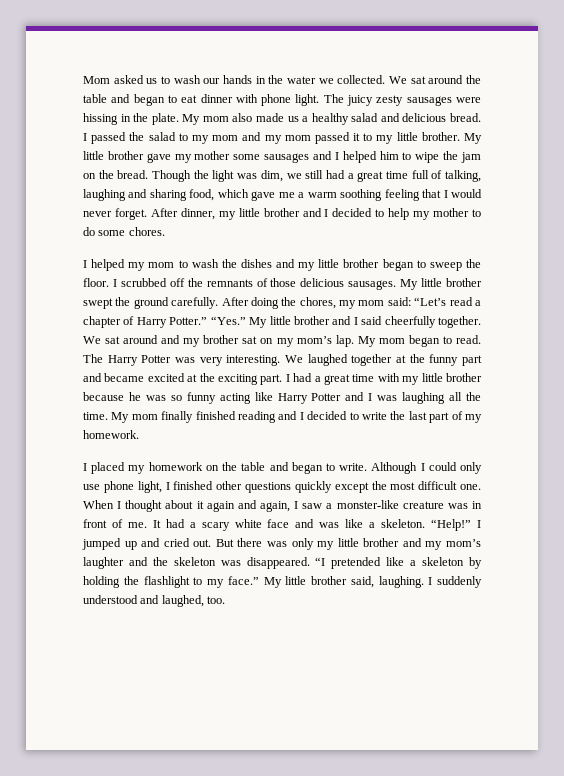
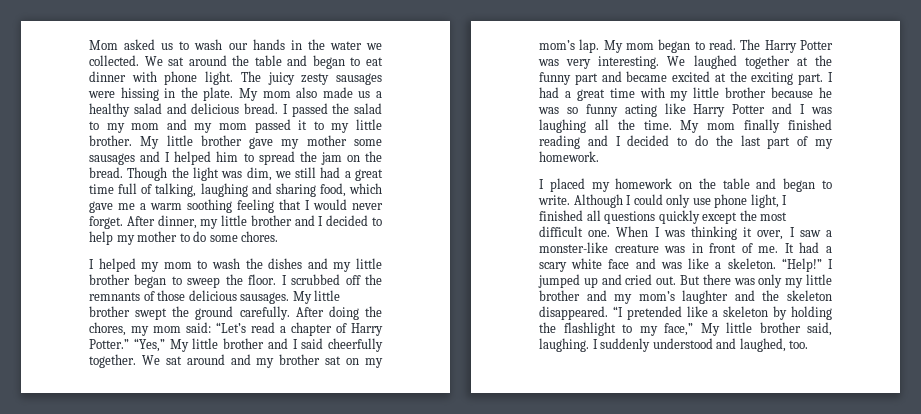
- My little brother gave my mother some sausages and I helped him to wipe the jam on the bread.
+ My little brother gave my mother some sausages and I helped him to spread the jam on the bread.
- “Yes.” My little brother and I said cheerfully together.
+ “Yes,” My little brother and I said cheerfully together.
- My mom finally finished reading and I decided to write the last part of my homework.
+ My mom finally finished reading and I decided to do the last part of my homework.
- Although I could only use phone light, I finished other questions quickly except the most difficult one.
+ Although I could only use phone light, I finished all questions quickly except the most difficult one.
- When I thought about it again and again, I saw a monster-like creature was in front of me.
+ When I was thinking it over, I saw a monster-like creature was in front of me.
- But there was only my little brother and my mom’s laughter and the skeleton was disappeared.
+ But there was only my little brother and my mom’s laughter and the skeleton disappeared.
- “I pretended like a skeleton by holding the flashlight to my face.” My little brother said, laughing.
+ “I pretended like a skeleton by holding the flashlight to my face,” My little brother said, laughing.

